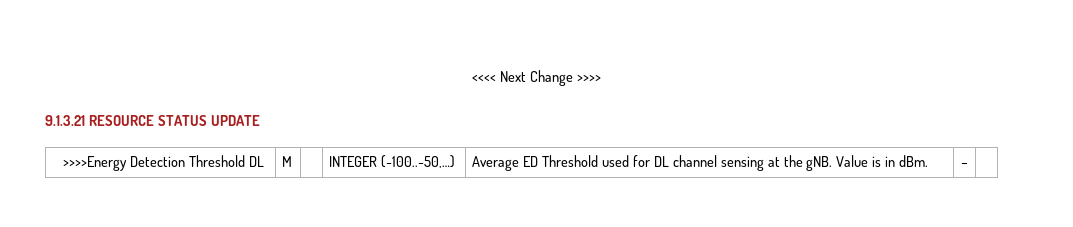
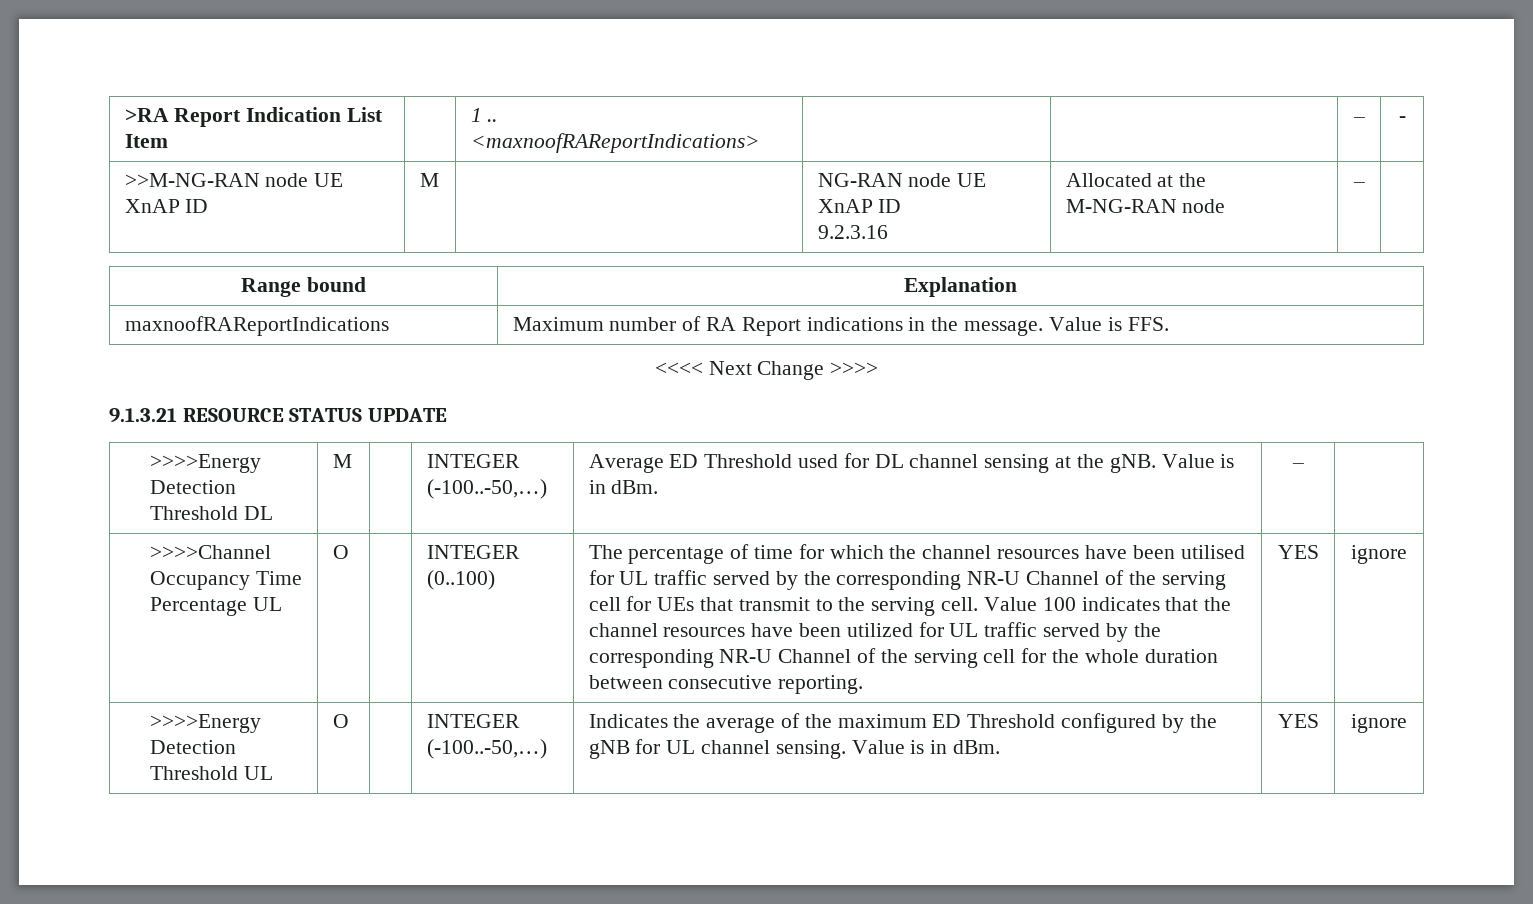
+ >RA Report Indication List Item | | 1 .. <maxnoofRAReportIndications> | | | – | -
+ >>M-NG-RAN node UE XnAP ID | M | | NG-RAN node UE XnAP ID
+ 9.2.3.16 | Allocated at the M-NG-RAN node | – |
+ Range bound | Explanation
+ maxnoofRAReportIndications | Maximum number of RA Report indications in the message. Value is FFS.
+ >>>>Channel Occupancy Time Percentage UL | O | | INTEGER (0..100) | The percentage of time for which the channel resources have been utilised for UL traffic served by the corresponding NR-U Channel of the serving cell for UEs that transmit to the serving cell. Value 100 indicates that the channel resources have been utilized for UL traffic served by the corresponding NR-U Channel of the serving cell for the whole duration between consecutive reporting. | YES | ignore
+ >>>>Energy Detection Threshold UL | O | | INTEGER (-100..-50,…) | Indicates the average of the maximum ED Threshold configured by the gNB for UL channel sensing. Value is in dBm. | YES | ignore

